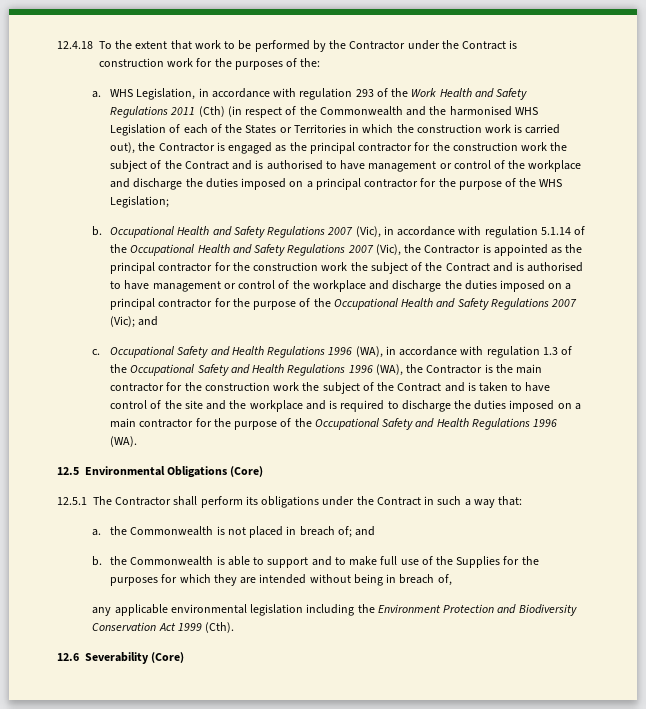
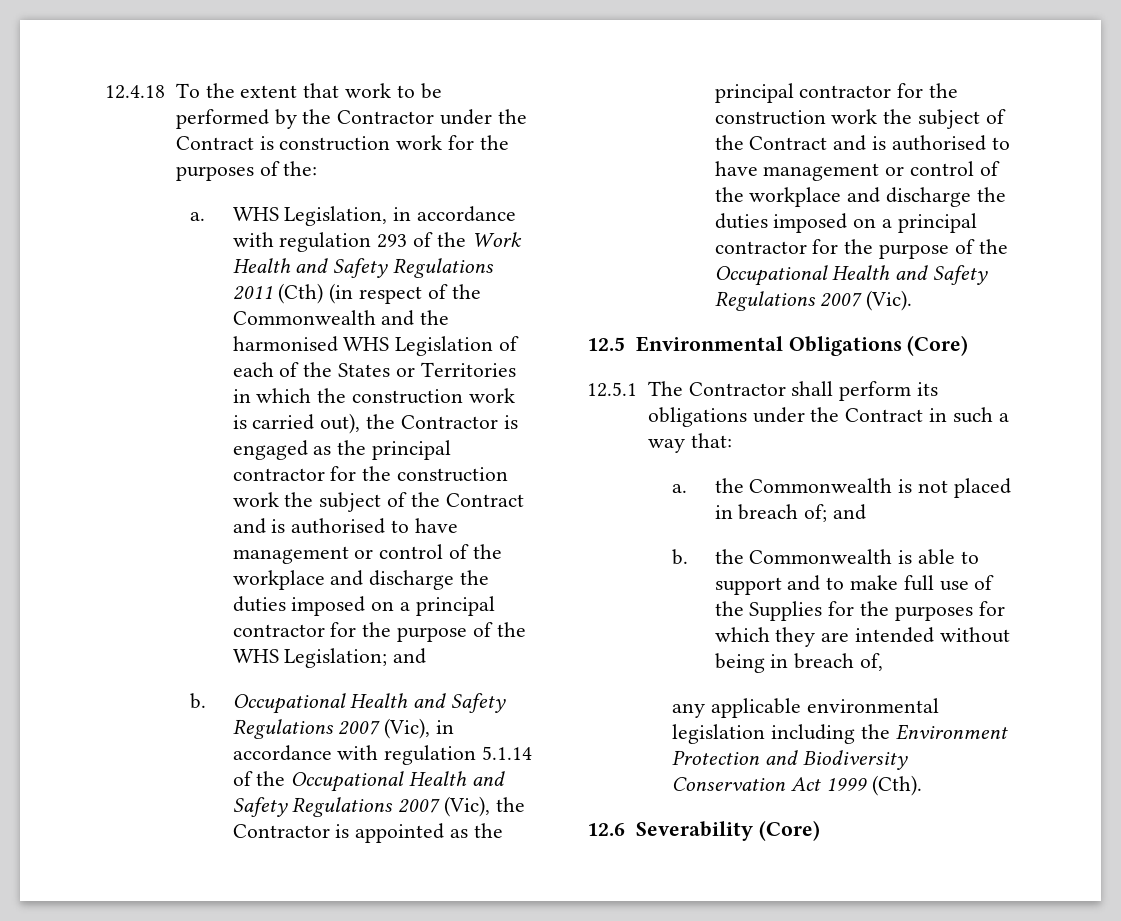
- WHS Legislation, in accordance with regulation 293 of the Work Health and Safety Regulations 2011 (Cth) (in respect of the Commonwealth and the harmonised WHS Legislation of each of the States or Territories in which the construction work is carried out), the Contractor is engaged as the principal contractor for the construction work the subject of the Contract and is authorised to have management or control of the workplace and discharge the duties imposed on a principal contractor for the purpose of the WHS Legislation;
+ WHS Legislation, in accordance with regulation 293 of the Work Health and Safety Regulations 2011 (Cth) (in respect of the Commonwealth and the harmonised WHS Legislation of each of the States or Territories in which the construction work is carried out), the Contractor is engaged as the principal contractor for the construction work the subject of the Contract and is authorised to have management or control of the workplace and discharge the duties imposed on a principal contractor for the purpose of the WHS Legislation; and
- Occupational Health and Safety Regulations 2007 (Vic), in accordance with regulation 5.1.14 of the Occupational Health and Safety Regulations 2007 (Vic), the Contractor is appointed as the principal contractor for the construction work the subject of the Contract and is authorised to have management or control of the workplace and discharge the duties imposed on a principal contractor for the purpose of the Occupational Health and Safety Regulations 2007 (Vic); and
- c. Occupational Safety and Health Regulations 1996 (WA), in accordance with regulation 1.3 of the Occupational Safety and Health Regulations 1996 (WA), the Contractor is the main contractor for the construction work the subject of the Contract and is taken to have control of the site and the workplace and is required to discharge the duties imposed on a main contractor for the purpose of the Occupational Safety and Health Regulations 1996 (WA).
+ Occupational Health and Safety Regulations 2007 (Vic), in accordance with regulation 5.1.14 of the Occupational Health and Safety Regulations 2007 (Vic), the Contractor is appointed as the principal contractor for the construction work the subject of the Contract and is authorised to have management or control of the workplace and discharge the duties imposed on a principal contractor for the purpose of the Occupational Health and Safety Regulations 2007 (Vic).

